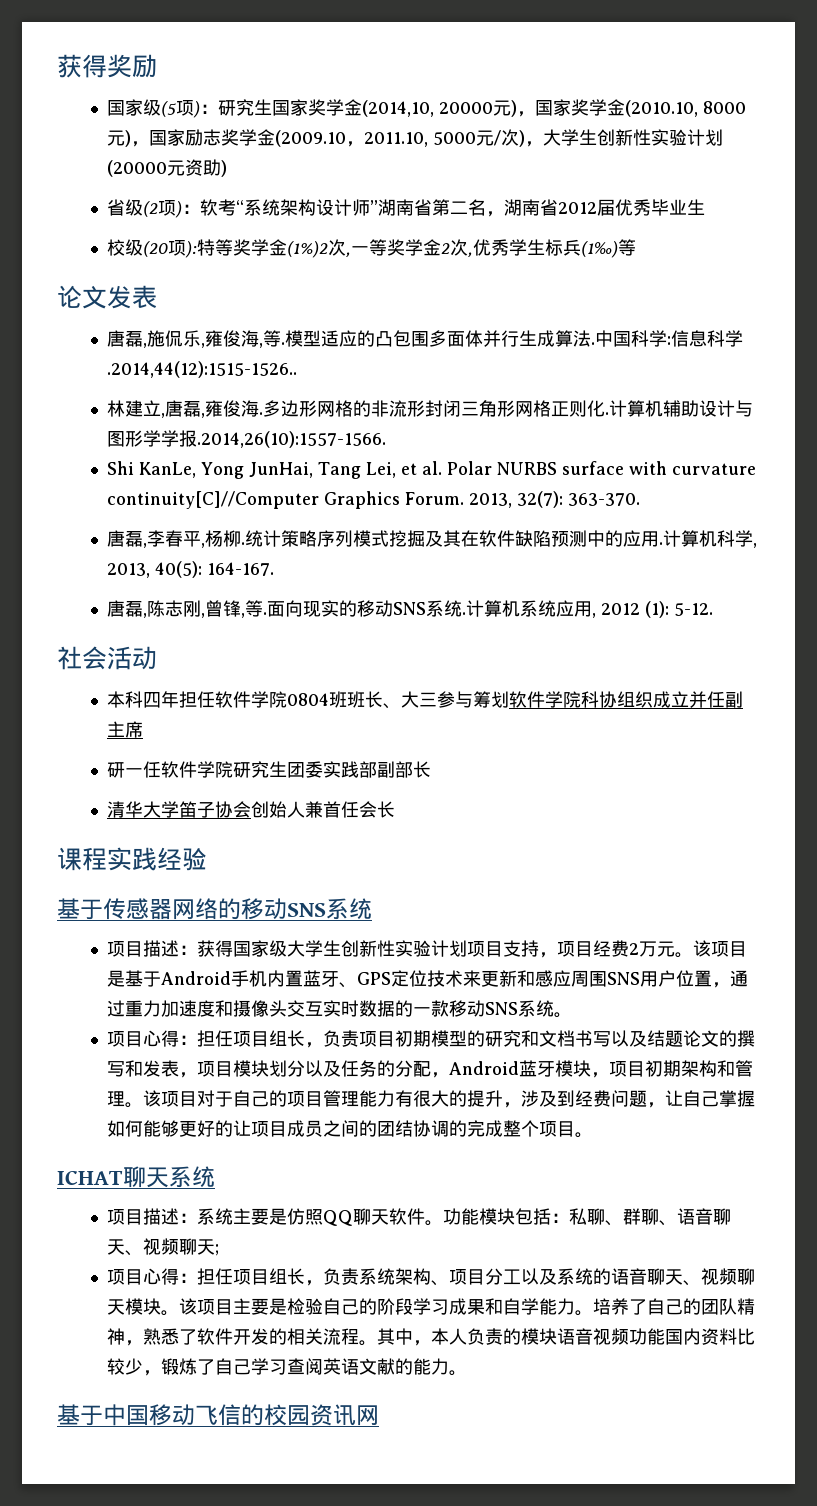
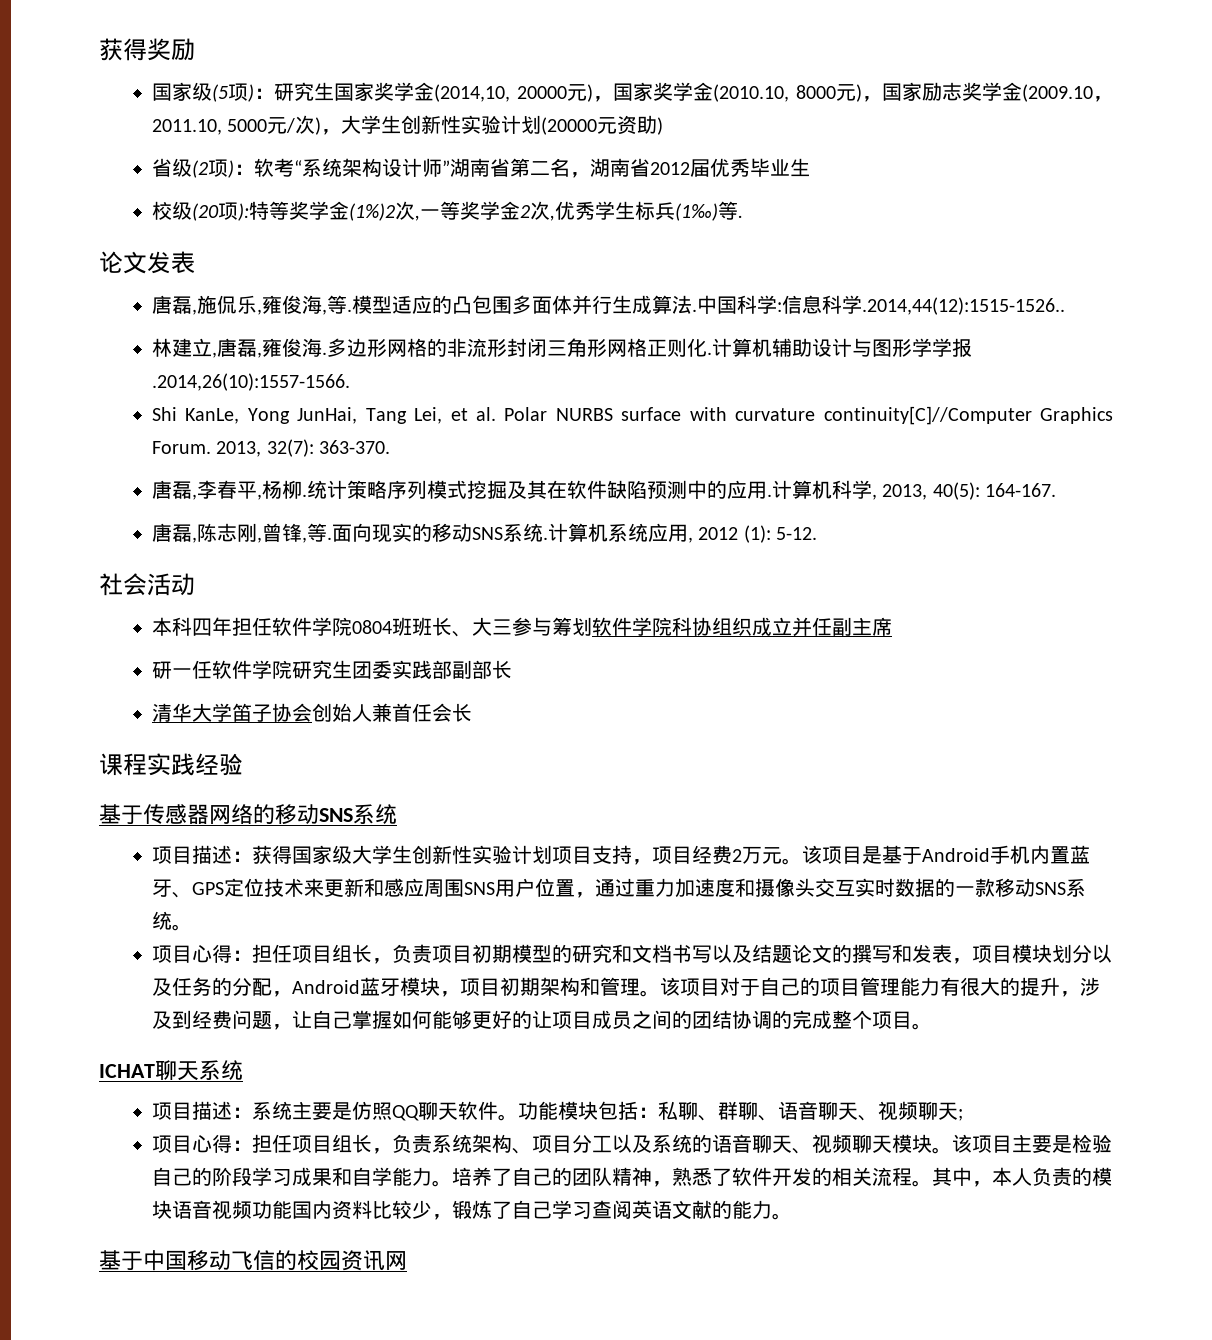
- 校级(20项):特等奖学金(1%)2次,一等奖学金2次,优秀学生标兵(1‰)等
+ 校级(20项):特等奖学金(1%)2次,一等奖学金2次,优秀学生标兵(1‰)等.

